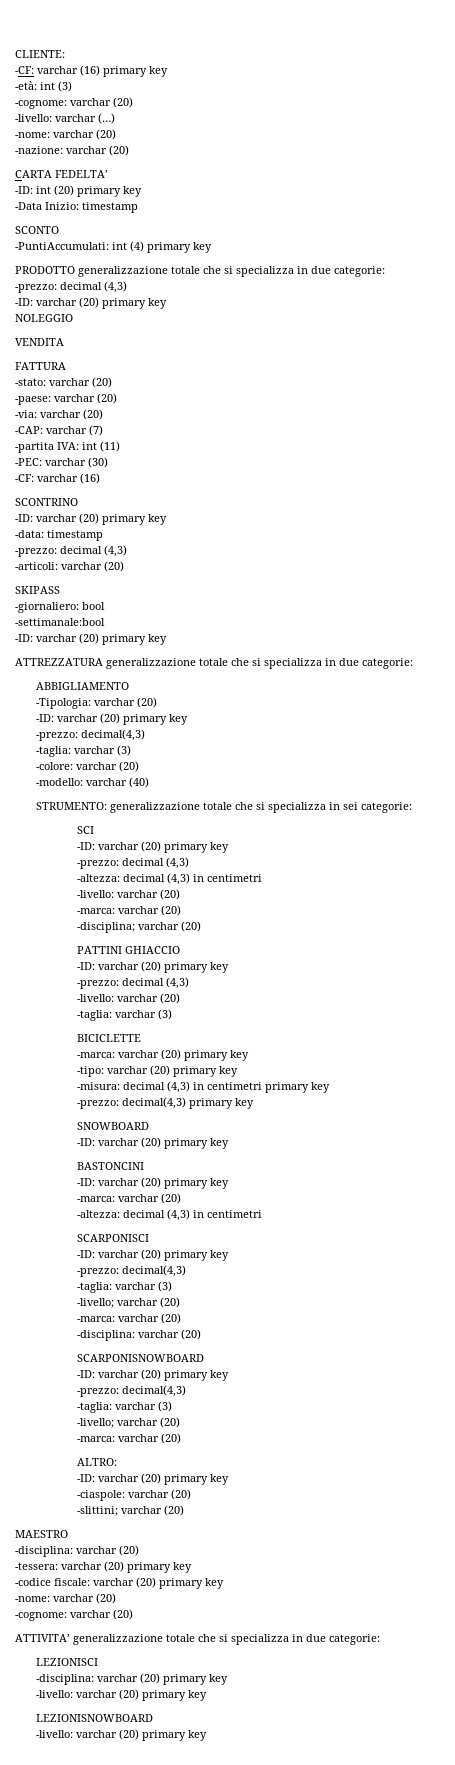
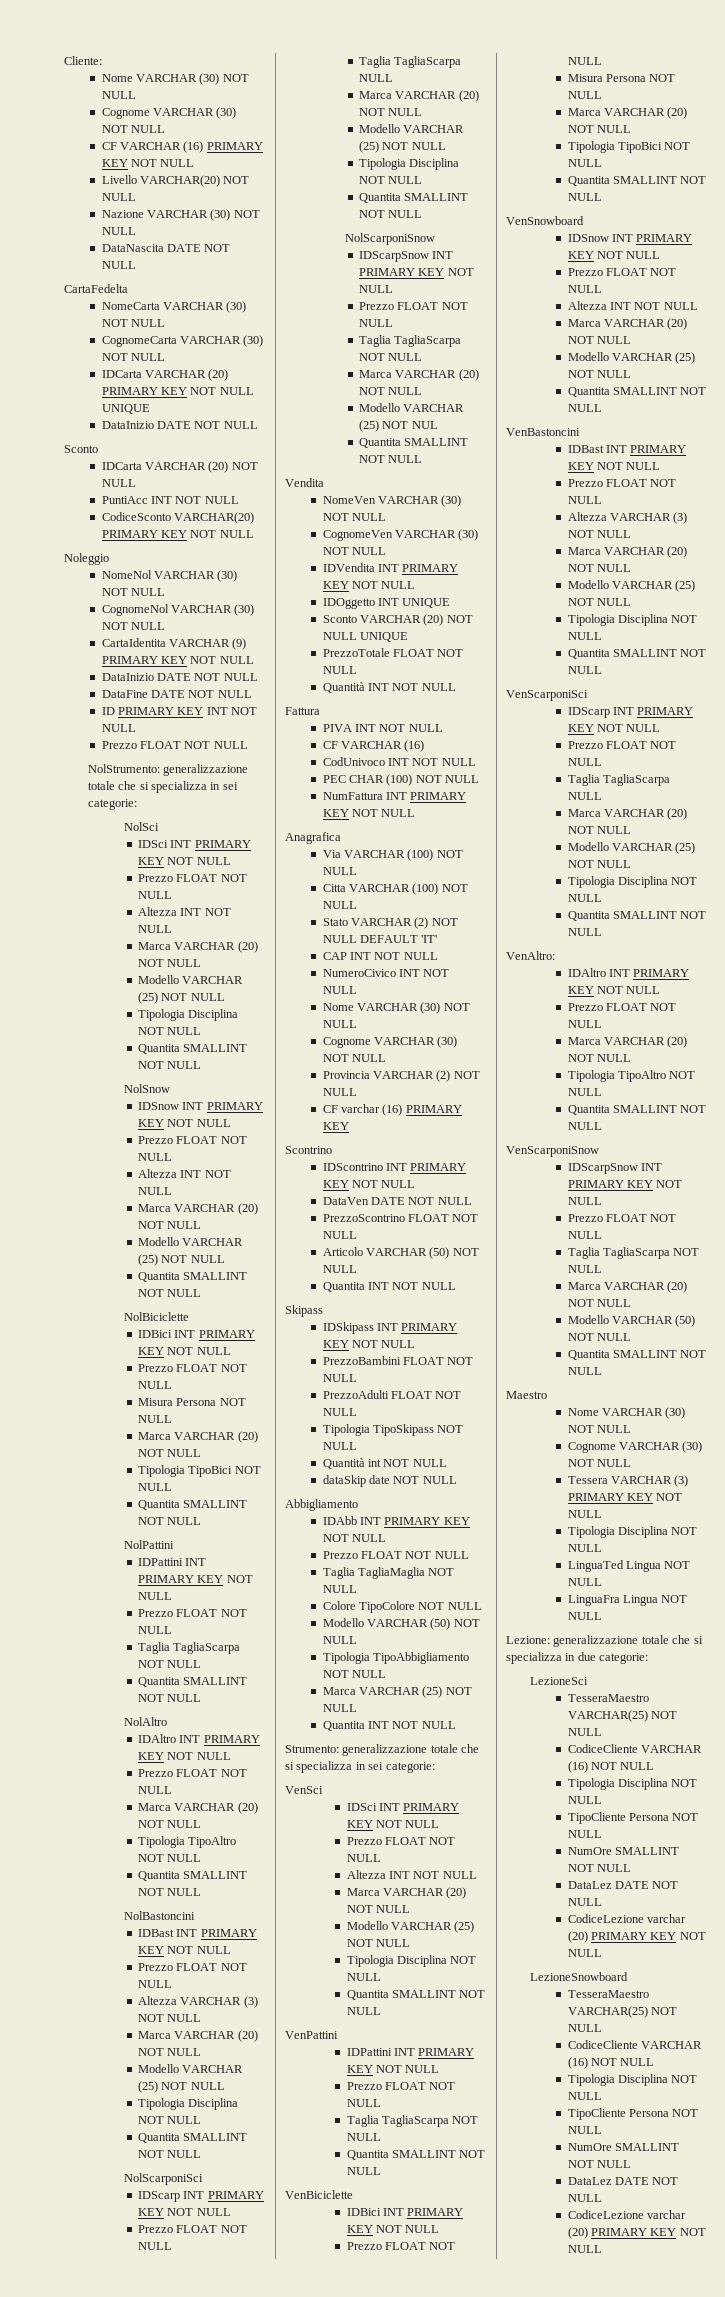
- CLIENTE:
- -CF: varchar (16) primary key
- -età: int (3)
- -cognome: varchar (20)
- -livello: varchar (…)
- -nome: varchar (20)
- -nazione: varchar (20)
- CARTA FEDELTA’
- -ID: int (20) primary key
- -Data Inizio: timestamp
- SCONTO
- -PuntiAccumulati: int (4) primary key
- PRODOTTO generalizzazione totale che si specializza in due categorie:
- -prezzo: decimal (4,3)
- -ID: varchar (20) primary key
- NOLEGGIO
- VENDITA
- FATTURA
- -stato: varchar (20)
- -paese: varchar (20)
- -via: varchar (20)
- -CAP: varchar (7)
- -partita IVA: int (11)
- -PEC: varchar (30)
- -CF: varchar (16)
- SCONTRINO
- -ID: varchar (20) primary key
- -data: timestamp
- -prezzo: decimal (4,3)
- -articoli: varchar (20)
- SKIPASS
- -giornaliero: bool
- -settimanale:bool
- -ID: varchar (20) primary key
- ATTREZZATURA generalizzazione totale che si specializza in due categorie:
- ABBIGLIAMENTO
- -Tipologia: varchar (20)
- -ID: varchar (20) primary key
- -prezzo: decimal(4,3)
- -taglia: varchar (3)
- -colore: varchar (20)
- -modello: varchar (40)
- STRUMENTO: generalizzazione totale che si specializza in sei categorie:
- SCI
- -ID: varchar (20) primary key
- -prezzo: decimal (4,3)
- -altezza: decimal (4,3) in centimetri
- -livello: varchar (20)
- -marca: varchar (20)
- -disciplina; varchar (20)
- PATTINI GHIACCIO
- -ID: varchar (20) primary key
- -prezzo: decimal (4,3)
- -livello: varchar (20)
- -taglia: varchar (3)
- BICICLETTE
- -marca: varchar (20) primary key
- -tipo: varchar (20) primary key
- -misura: decimal (4,3) in centimetri primary key
- -prezzo: decimal(4,3) primary key
- SNOWBOARD
- -ID: varchar (20) primary key
- BASTONCINI
- -ID: varchar (20) primary key
- -marca: varchar (20)
- -altezza: decimal (4,3) in centimetri
- SCARPONISCI
- -ID: varchar (20) primary key
- -prezzo: decimal(4,3)
- -taglia: varchar (3)
- -livello; varchar (20)
- -marca: varchar (20)
- -disciplina: varchar (20)
- SCARPONISNOWBOARD
- -ID: varchar (20) primary key
- -prezzo: decimal(4,3)
- -taglia: varchar (3)
- -livello; varchar (20)
- -marca: varchar (20)
- ALTRO:
- -ID: varchar (20) primary key
- -ciaspole: varchar (20)
- -slittini; varchar (20)
- MAESTRO
- -disciplina: varchar (20)
- -tessera: varchar (20) primary key
- -codice fiscale: varchar (20) primary key
- -nome: varchar (20)
- -cognome: varchar (20)
- ATTIVITA’ generalizzazione totale che si specializza in due categorie:
- LEZIONISCI
- -disciplina: varchar (20) primary key
- -livello: varchar (20) primary key
- LEZIONISNOWBOARD
- -livello: varchar (20) primary key
+ Cliente:
+ Nome VARCHAR (30) NOT NULL
+ Cognome VARCHAR (30) NOT NULL
+ CF VARCHAR (16) PRIMARY KEY NOT NULL
+ Livello VARCHAR(20) NOT NULL
+ Nazione VARCHAR (30) NOT NULL
+ DataNascita DATE NOT NULL
+ CartaFedelta
+ NomeCarta VARCHAR (30) NOT NULL
+ CognomeCarta VARCHAR (30) NOT NULL
+ IDCarta VARCHAR (20) PRIMARY KEY NOT NULL UNIQUE
+ DataInizio DATE NOT NULL
+ Sconto
+ IDCarta VARCHAR (20) NOT NULL
+ PuntiAcc INT NOT NULL
+ CodiceSconto VARCHAR(20) PRIMARY KEY NOT NULL
+ Noleggio
+ NomeNol VARCHAR (30) NOT NULL
+ CognomeNol VARCHAR (30) NOT NULL
+ CartaIdentita VARCHAR (9) PRIMARY KEY NOT NULL
+ DataInizio DATE NOT NULL
+ DataFine DATE NOT NULL
+ ID PRIMARY KEY INT NOT NULL
+ Prezzo FLOAT NOT NULL
+ NolStrumento: generalizzazione totale che si specializza in sei categorie:
+ NolSci
+ IDSci INT PRIMARY KEY NOT NULL
+ Prezzo FLOAT NOT NULL
+ Altezza INT NOT NULL
+ Marca VARCHAR (20) NOT NULL
+ Modello VARCHAR (25) NOT NULL
+ Tipologia Disciplina NOT NULL
+ Quantita SMALLINT NOT NULL
+ NolSnow
+ IDSnow INT PRIMARY KEY NOT NULL
+ Prezzo FLOAT NOT NULL
+ Altezza INT NOT NULL
+ Marca VARCHAR (20) NOT NULL
+ Modello VARCHAR (25) NOT NULL
+ Quantita SMALLINT NOT NULL
+ NolBiciclette
+ IDBici INT PRIMARY KEY NOT NULL
+ Prezzo FLOAT NOT NULL
+ Misura Persona NOT NULL
+ Marca VARCHAR (20) NOT NULL
+ Tipologia TipoBici NOT NULL
+ Quantita SMALLINT NOT NULL
+ NolPattini
+ IDPattini INT PRIMARY KEY NOT NULL
+ Prezzo FLOAT NOT NULL
+ Taglia TagliaScarpa NOT NULL
+ Quantita SMALLINT NOT NULL
+ NolAltro
+ IDAltro INT PRIMARY KEY NOT NULL
+ Prezzo FLOAT NOT NULL
+ Marca VARCHAR (20) NOT NULL
+ Tipologia TipoAltro NOT NULL
+ Quantita SMALLINT NOT NULL
+ NolBastoncini
+ IDBast INT PRIMARY KEY NOT NULL
+ Prezzo FLOAT NOT NULL
+ Altezza VARCHAR (3) NOT NULL
+ Marca VARCHAR (20) NOT NULL
+ Modello VARCHAR (25) NOT NULL
+ Tipologia Disciplina NOT NULL
+ Quantita SMALLINT NOT NULL
+ NolScarponiSci
+ IDScarp INT PRIMARY KEY NOT NULL
+ Prezzo FLOAT NOT NULL
+ Taglia TagliaScarpa NULL
+ Marca VARCHAR (20) NOT NULL
+ Modello VARCHAR (25) NOT NULL
+ Tipologia Disciplina NOT NULL
+ Quantita SMALLINT NOT NULL
+ NolScarponiSnow
+ IDScarpSnow INT PRIMARY KEY NOT NULL
+ Prezzo FLOAT NOT NULL
+ Taglia TagliaScarpa NOT NULL
+ Marca VARCHAR (20) NOT NULL
+ Modello VARCHAR (25) NOT NUL
+ Quantita SMALLINT NOT NULL
+ Vendita
+ NomeVen VARCHAR (30) NOT NULL
+ CognomeVen VARCHAR (30) NOT NULL
+ IDVendita INT PRIMARY KEY NOT NULL
+ IDOggetto INT UNIQUE
+ Sconto VARCHAR (20) NOT NULL UNIQUE
+ PrezzoTotale FLOAT NOT NULL
+ Quantità INT NOT NULL
+ Fattura
+ PIVA INT NOT NULL
+ CF VARCHAR (16)
+ CodUnivoco INT NOT NULL
+ PEC CHAR (100) NOT NULL
+ NumFattura INT PRIMARY KEY NOT NULL
+ Anagrafica
+ Via VARCHAR (100) NOT NULL
+ Citta VARCHAR (100) NOT NULL
+ Stato VARCHAR (2) NOT NULL DEFAULT 'IT'
+ CAP INT NOT NULL
+ NumeroCivico INT NOT NULL
+ Nome VARCHAR (30) NOT NULL
+ Cognome VARCHAR (30) NOT NULL
+ Provincia VARCHAR (2) NOT NULL
+ CF varchar (16) PRIMARY KEY
+ Scontrino
+ IDScontrino INT PRIMARY KEY NOT NULL
+ DataVen DATE NOT NULL
+ PrezzoScontrino FLOAT NOT NULL
+ Articolo VARCHAR (50) NOT NULL
+ Quantita INT NOT NULL
+ Skipass
+ IDSkipass INT PRIMARY KEY NOT NULL
+ PrezzoBambini FLOAT NOT NULL
+ PrezzoAdulti FLOAT NOT NULL
+ Tipologia TipoSkipass NOT NULL
+ Quantità int NOT NULL
+ dataSkip date NOT NULL
+ Abbigliamento
+ IDAbb INT PRIMARY KEY NOT NULL
+ Prezzo FLOAT NOT NULL
+ Taglia TagliaMaglia NOT NULL
+ Colore TipoColore NOT NULL
+ Modello VARCHAR (50) NOT NULL
+ Tipologia TipoAbbigliamento NOT NULL
+ Marca VARCHAR (25) NOT NULL
+ Quantita INT NOT NULL
+ Strumento: generalizzazione totale che si specializza in sei categorie:
+ VenSci
+ IDSci INT PRIMARY KEY NOT NULL
+ Prezzo FLOAT NOT NULL
+ Altezza INT NOT NULL
+ Marca VARCHAR (20) NOT NULL
+ Modello VARCHAR (25) NOT NULL
+ Tipologia Disciplina NOT NULL
+ Quantita SMALLINT NOT NULL
+ VenPattini
+ IDPattini INT PRIMARY KEY NOT NULL
+ Prezzo FLOAT NOT NULL
+ Taglia TagliaScarpa NOT NULL
+ Quantita SMALLINT NOT NULL
+ VenBiciclette
+ IDBici INT PRIMARY KEY NOT NULL
+ Prezzo FLOAT NOT NULL
+ Misura Persona NOT NULL
+ Marca VARCHAR (20) NOT NULL
+ Tipologia TipoBici NOT NULL
+ Quantita SMALLINT NOT NULL
+ VenSnowboard
+ IDSnow INT PRIMARY KEY NOT NULL
+ Prezzo FLOAT NOT NULL
+ Altezza INT NOT NULL
+ Marca VARCHAR (20) NOT NULL
+ Modello VARCHAR (25) NOT NULL
+ Quantita SMALLINT NOT NULL
+ VenBastoncini
+ IDBast INT PRIMARY KEY NOT NULL
+ Prezzo FLOAT NOT NULL
+ Altezza VARCHAR (3) NOT NULL
+ Marca VARCHAR (20) NOT NULL
+ Modello VARCHAR (25) NOT NULL
+ Tipologia Disciplina NOT NULL
+ Quantita SMALLINT NOT NULL
+ VenScarponiSci
+ IDScarp INT PRIMARY KEY NOT NULL
+ Prezzo FLOAT NOT NULL
+ Taglia TagliaScarpa NULL
+ Marca VARCHAR (20) NOT NULL
+ Modello VARCHAR (25) NOT NULL
+ Tipologia Disciplina NOT NULL
+ Quantita SMALLINT NOT NULL
+ VenAltro:
+ IDAltro INT PRIMARY KEY NOT NULL
+ Prezzo FLOAT NOT NULL
+ Marca VARCHAR (20) NOT NULL
+ Tipologia TipoAltro NOT NULL
+ Quantita SMALLINT NOT NULL
+ VenScarponiSnow
+ IDScarpSnow INT PRIMARY KEY NOT NULL
+ Prezzo FLOAT NOT NULL
+ Taglia TagliaScarpa NOT NULL
+ Marca VARCHAR (20) NOT NULL
+ Modello VARCHAR (50) NOT NULL
+ Quantita SMALLINT NOT NULL
+ Maestro
+ Nome VARCHAR (30) NOT NULL
+ Cognome VARCHAR (30) NOT NULL
+ Tessera VARCHAR (3) PRIMARY KEY NOT NULL
+ Tipologia Disciplina NOT NULL
+ LinguaTed Lingua NOT NULL
+ LinguaFra Lingua NOT NULL
+ Lezione: generalizzazione totale che si specializza in due categorie:
+ LezioneSci
+ TesseraMaestro VARCHAR(25) NOT NULL
+ CodiceCliente VARCHAR (16) NOT NULL
+ Tipologia Disciplina NOT NULL
+ TipoCliente Persona NOT NULL
+ NumOre SMALLINT NOT NULL
+ DataLez DATE NOT NULL
+ CodiceLezione varchar (20) PRIMARY KEY NOT NULL
+ LezioneSnowboard
+ TesseraMaestro VARCHAR(25) NOT NULL
+ CodiceCliente VARCHAR (16) NOT NULL
+ Tipologia Disciplina NOT NULL
+ TipoCliente Persona NOT NULL
+ NumOre SMALLINT NOT NULL
+ DataLez DATE NOT NULL
+ CodiceLezione varchar (20) PRIMARY KEY NOT NULL

